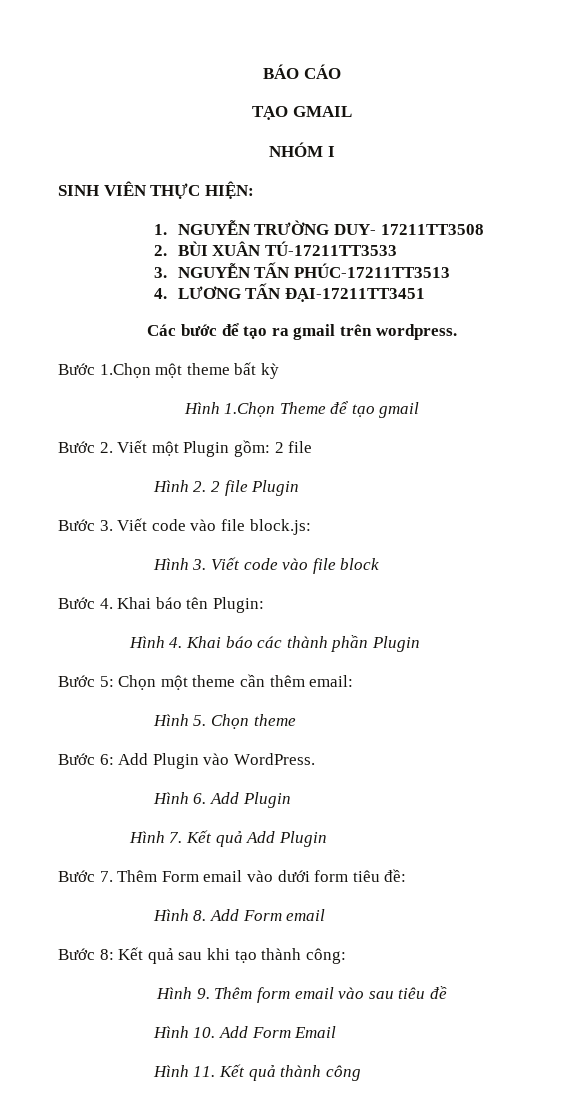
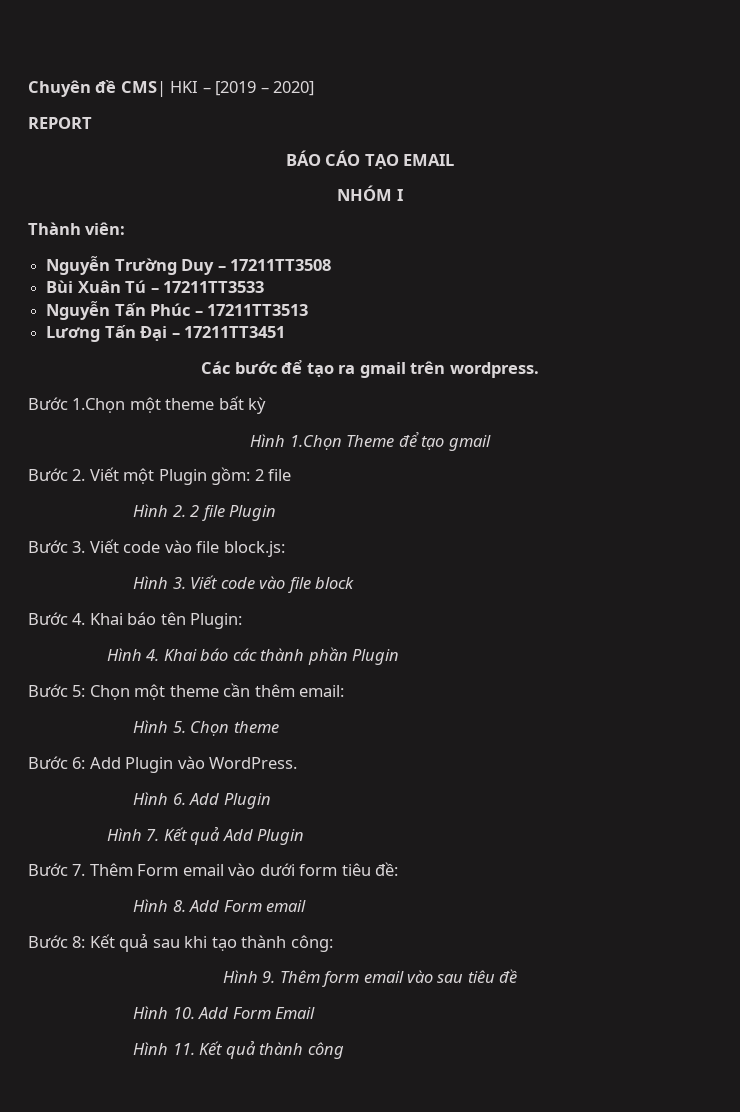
+ Chuyên đề CMS| HKI – [2019 – 2020]
+ REPORT
- BÁO CÁO
- TẠO GMAIL
+ BÁO CÁO TẠO EMAIL
- SINH VIÊN THỰC HIỆN:
- 1. NGUYỄN TRƯỜNG DUY- 17211TT3508
- 2. BÙI XUÂN TÚ-17211TT3533
- 3. NGUYỄN TẤN PHÚC-17211TT3513
- 4. LƯƠNG TẤN ĐẠI-17211TT3451
+ Thành viên:
+ Nguyễn Trường Duy – 17211TT3508
+ Bùi Xuân Tú – 17211TT3533
+ Nguyễn Tấn Phúc – 17211TT3513
+ Lương Tấn Đại – 17211TT3451

